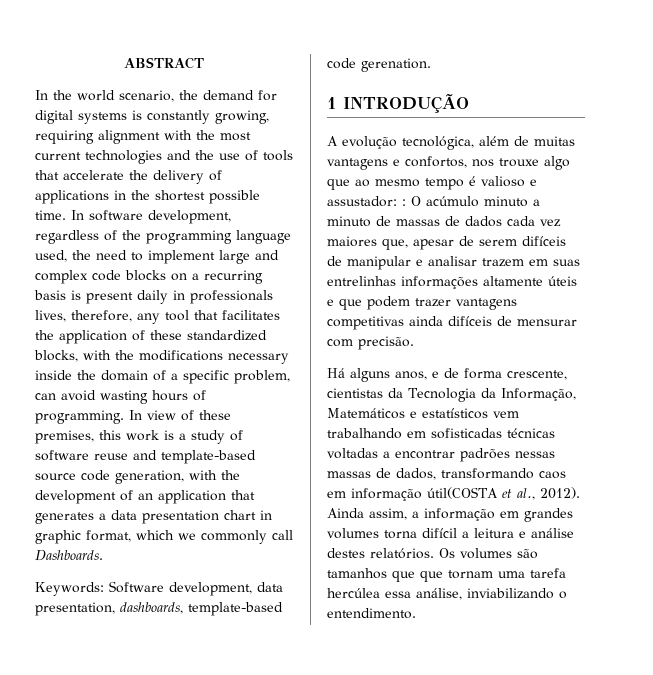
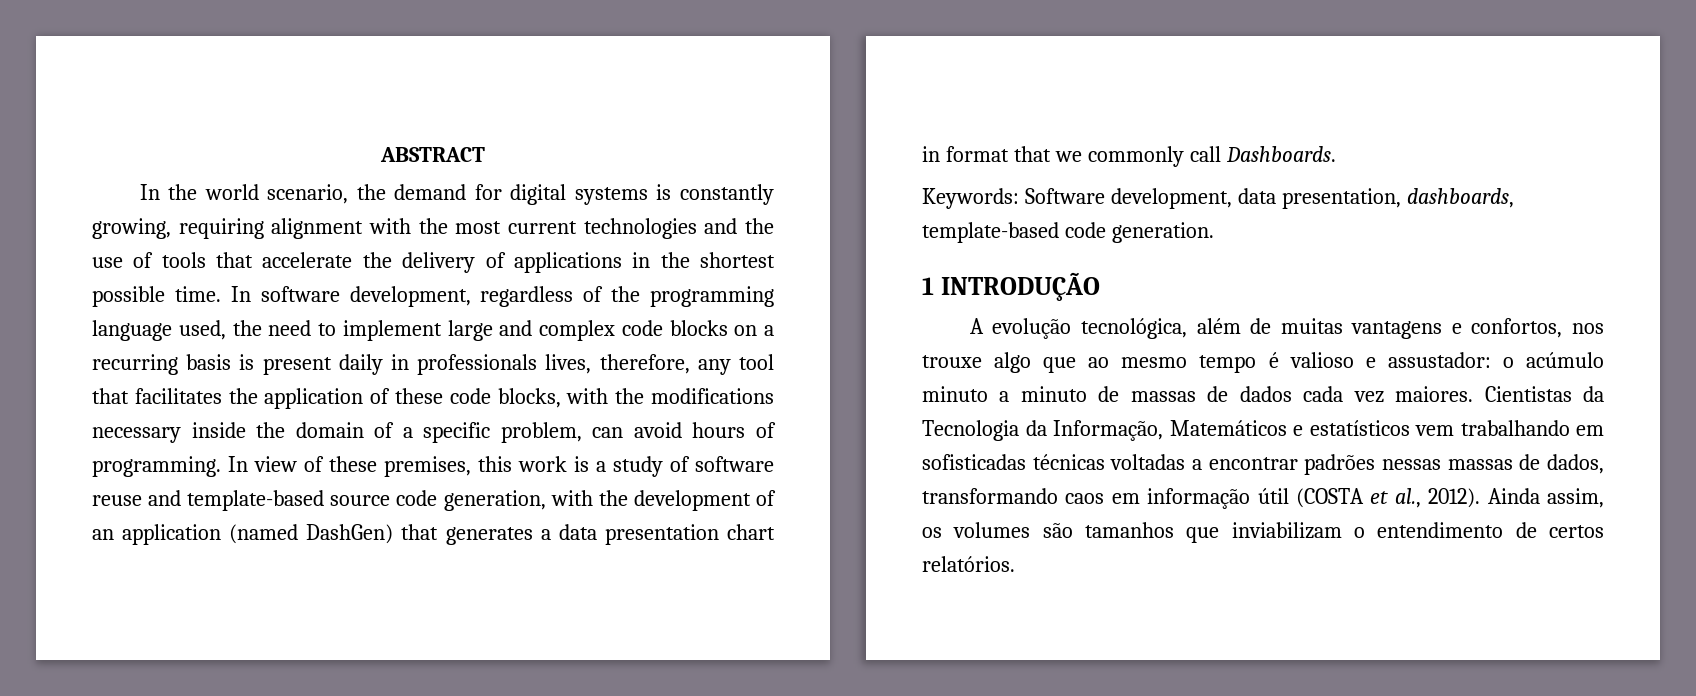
- In software development, regardless of the programming language used, the need to implement large and complex code blocks on a recurring basis is present daily in professionals lives, therefore, any tool that facilitates the application of these standardized blocks, with the modifications necessary inside the domain of a specific problem, can avoid wasting hours of programming.
+ In software development, regardless of the programming language used, the need to implement large and complex code blocks on a recurring basis is present daily in professionals lives, therefore, any tool that facilitates the application of these code blocks, with the modifications necessary inside the domain of a specific problem, can avoid hours of programming.
- In view of these premises, this work is a study of software reuse and template-based source code generation, with the development of an application that generates a data presentation chart in graphic format, which we commonly call Dashboards.
+ In view of these premises, this work is a study of software reuse and template-based source code generation, with the development of an application (named DashGen) that generates a data presentation chart in format that we commonly call Dashboards.
- Keywords: Software development, data presentation, dashboards, template-based code gerenation.
+ Keywords: Software development, data presentation, dashboards, template-based code generation.
- A evolução tecnológica, além de muitas vantagens e confortos, nos trouxe algo que ao mesmo tempo é valioso e assustador: : O acúmulo minuto a minuto de massas de dados cada vez maiores que, apesar de serem difíceis de manipular e analisar trazem em suas entrelinhas informações altamente úteis e que podem trazer vantagens competitivas ainda difíceis de mensurar com precisão.
- Há alguns anos, e de forma crescente, cientistas da Tecnologia da Informação, Matemáticos e estatísticos vem trabalhando em sofisticadas técnicas voltadas a encontrar padrões nessas massas de dados, transformando caos em informação útil(COSTA et al., 2012).
+ A evolução tecnológica, além de muitas vantagens e confortos, nos trouxe algo que ao mesmo tempo é valioso e assustador: o acúmulo minuto a minuto de massas de dados cada vez maiores. Cientistas da Tecnologia da Informação, Matemáticos e estatísticos vem trabalhando em sofisticadas técnicas voltadas a encontrar padrões nessas massas de dados, transformando caos em informação útil (COSTA et al., 2012).
- Ainda assim, a informação em grandes volumes torna difícil a leitura e análise destes relatórios. Os volumes são tamanhos que que tornam uma tarefa hercúlea essa análise, inviabilizando o entendimento.
+ Ainda assim, os volumes são tamanhos que inviabilizam o entendimento de certos relatórios.

